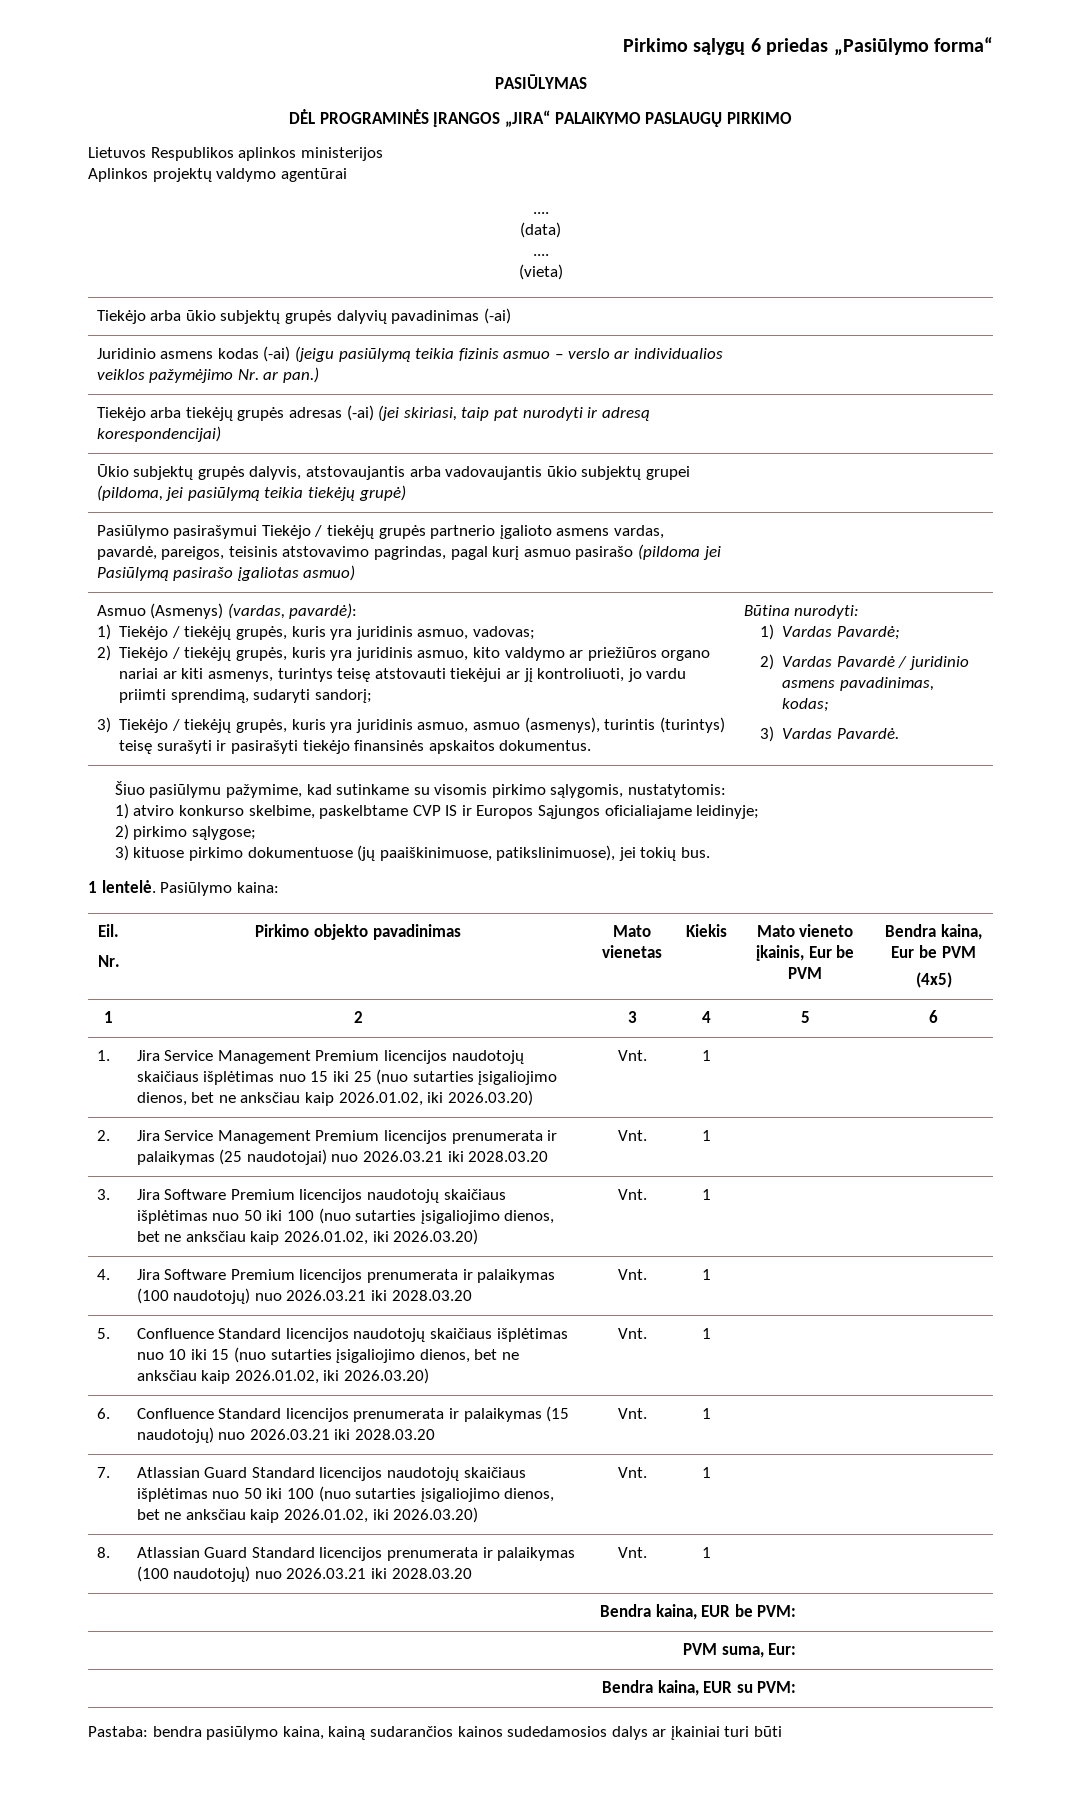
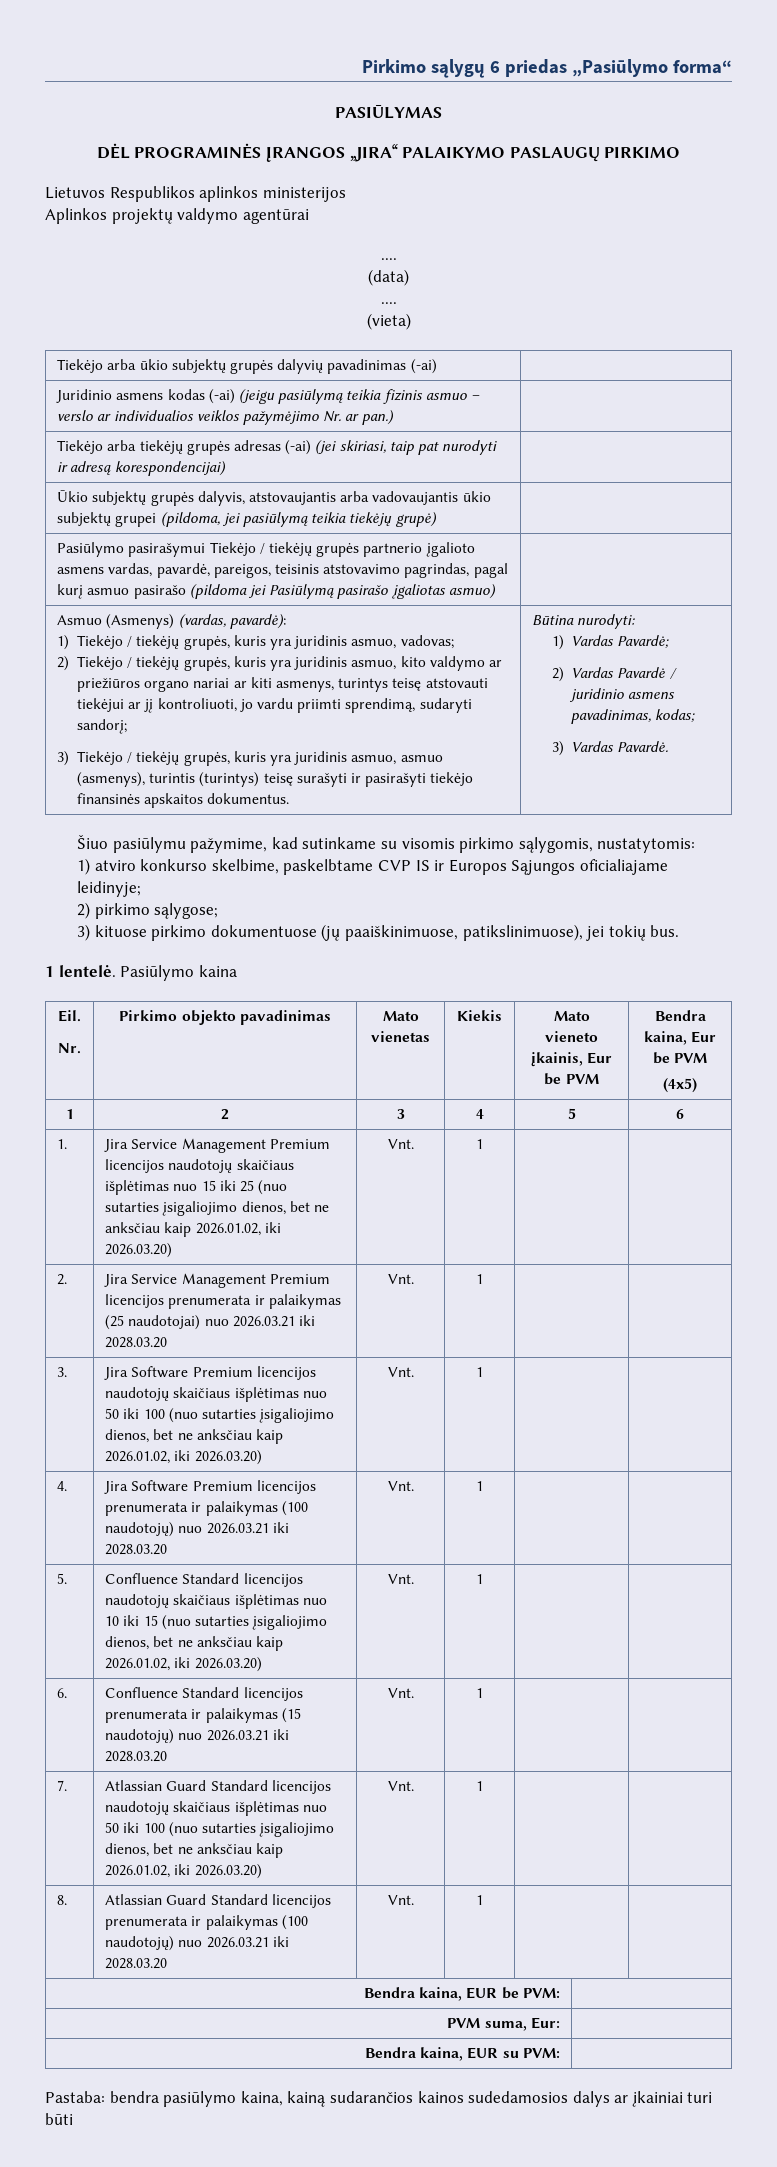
- Pasiūlymo kaina:
+ Pasiūlymo kaina

